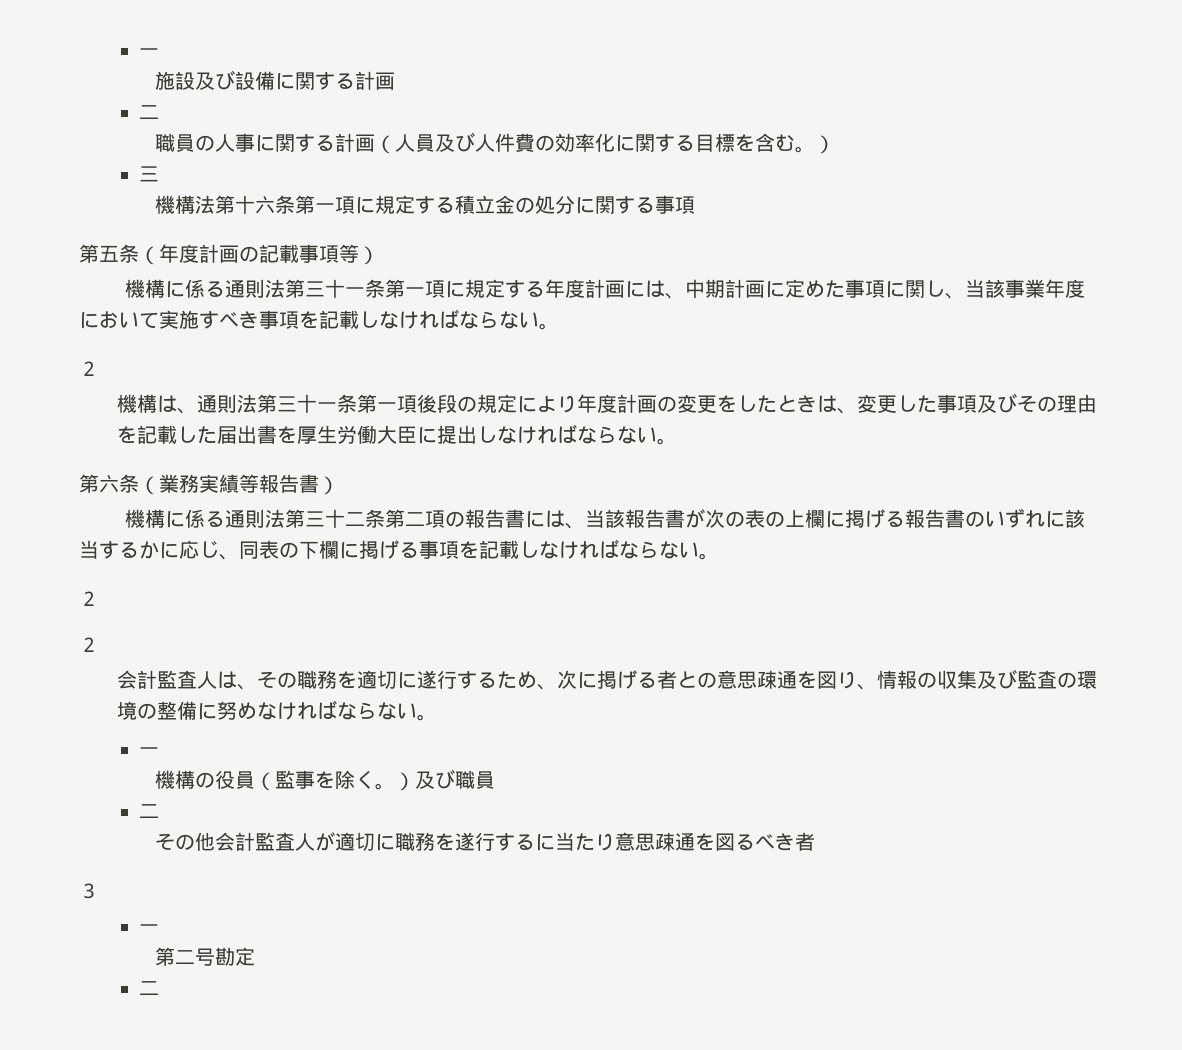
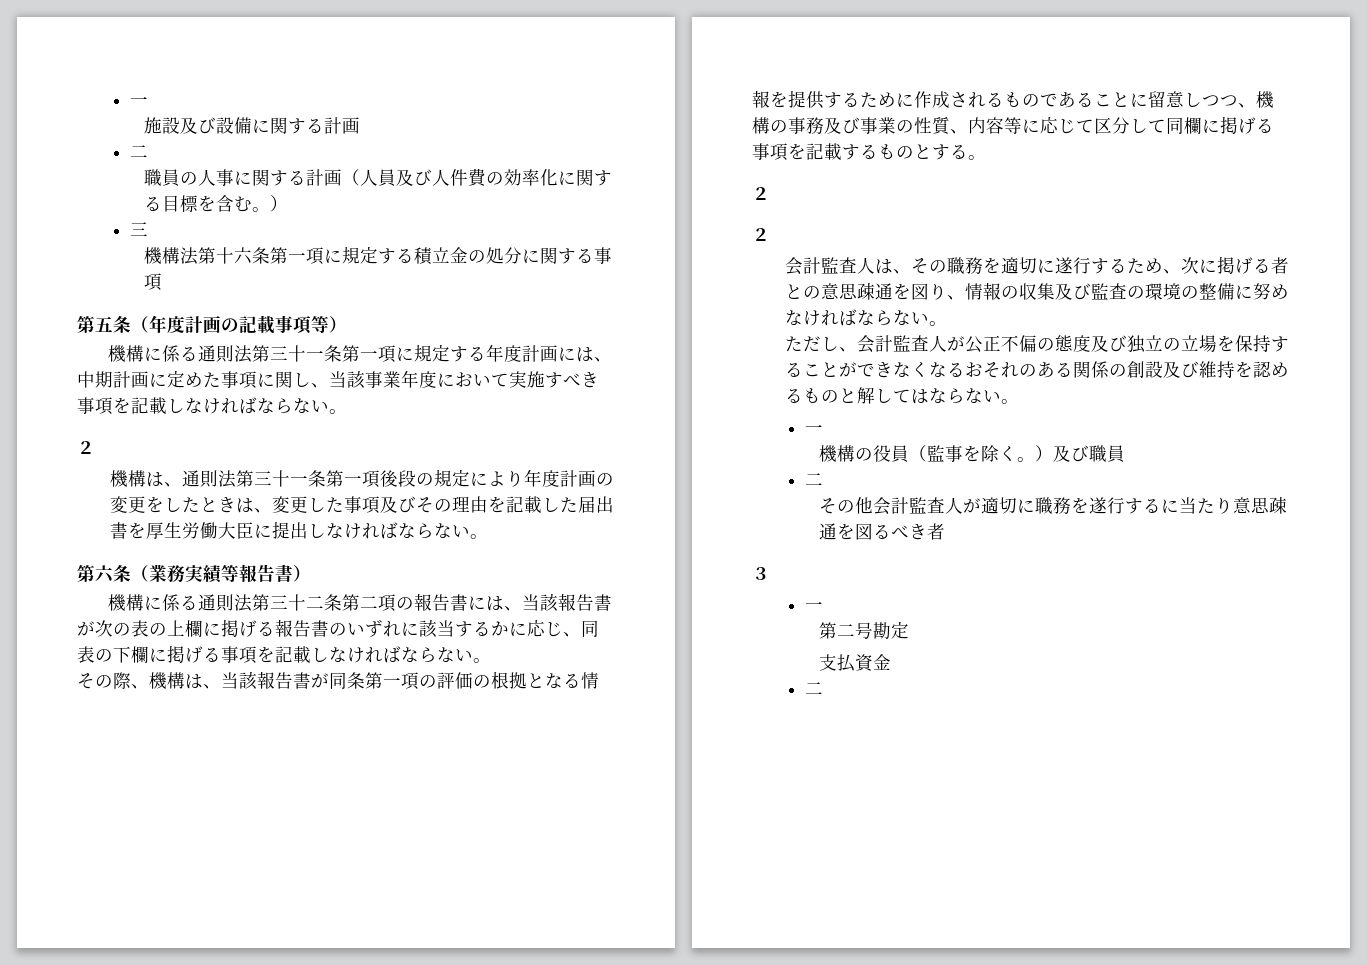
+ その際、機構は、当該報告書が同条第一項の評価の根拠となる情報を提供するために作成されるものであることに留意しつつ、機構の事務及び事業の性質、内容等に応じて区分して同欄に掲げる事項を記載するものとする。
+ ただし、会計監査人が公正不偏の態度及び独立の立場を保持することができなくなるおそれのある関係の創設及び維持を認めるものと解してはならない。
+ 支払資金

